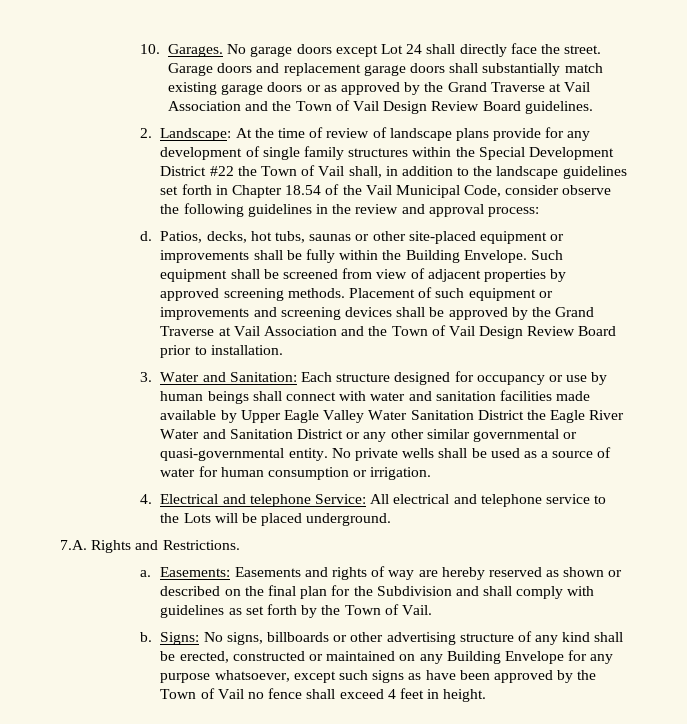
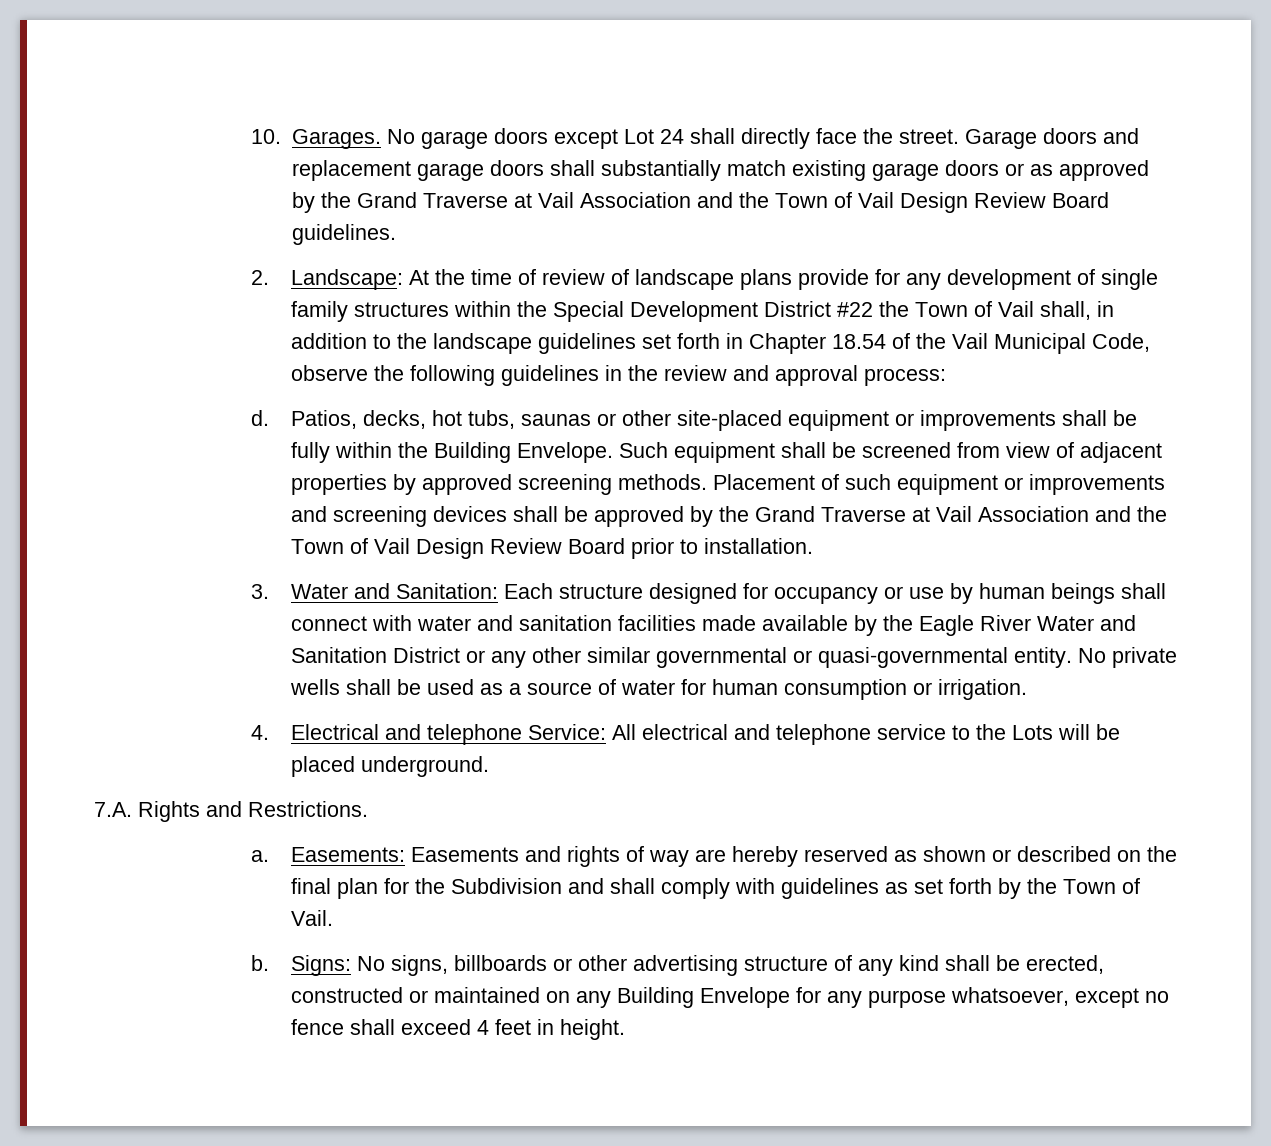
- 2. Landscape: At the time of review of landscape plans provide for any development of single family structures within the Special Development District #22 the Town of Vail shall, in addition to the landscape guidelines set forth in Chapter 18.54 of the Vail Municipal Code, consider observe the following guidelines in the review and approval process:
+ 2. Landscape: At the time of review of landscape plans provide for any development of single family structures within the Special Development District #22 the Town of Vail shall, in addition to the landscape guidelines set forth in Chapter 18.54 of the Vail Municipal Code, observe the following guidelines in the review and approval process:
- 3. Water and Sanitation: Each structure designed for occupancy or use by human beings shall connect with water and sanitation facilities made available by Upper Eagle Valley Water Sanitation District the Eagle River Water and Sanitation District or any other similar governmental or quasi-governmental entity.
+ 3. Water and Sanitation: Each structure designed for occupancy or use by human beings shall connect with water and sanitation facilities made available by the Eagle River Water and Sanitation District or any other similar governmental or quasi-governmental entity.
- Signs: No signs, billboards or other advertising structure of any kind shall be erected, constructed or maintained on any Building Envelope for any purpose whatsoever, except such signs as have been approved by the Town of Vail no fence shall exceed 4 feet in height.
+ Signs: No signs, billboards or other advertising structure of any kind shall be erected, constructed or maintained on any Building Envelope for any purpose whatsoever, except no fence shall exceed 4 feet in height.

